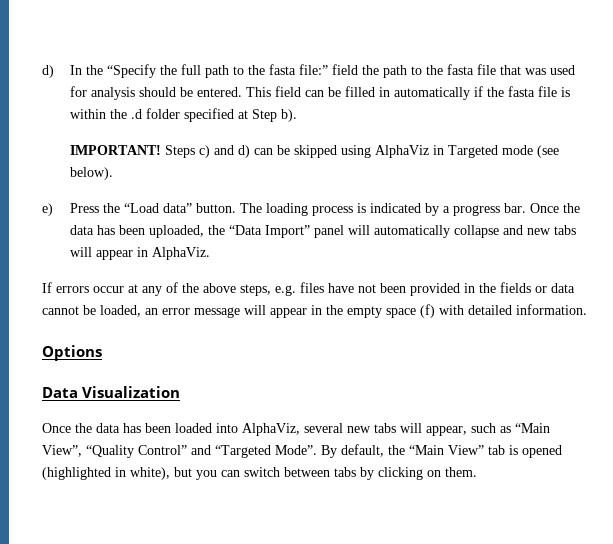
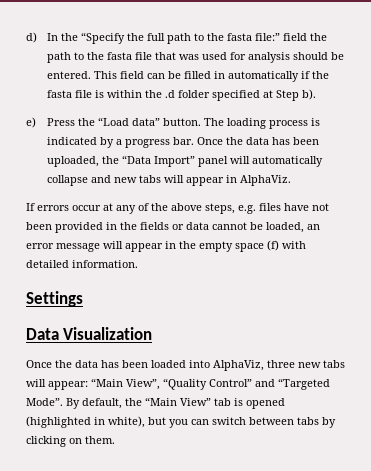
- IMPORTANT! Steps c) and d) can be skipped using AlphaViz in Targeted mode (see below).
- Options
+ Settings
- Once the data has been loaded into AlphaViz, several new tabs will appear, such as “Main View”, “Quality Control” and “Targeted Mode”.
+ Once the data has been loaded into AlphaViz, three new tabs will appear: “Main View”, “Quality Control” and “Targeted Mode”.

